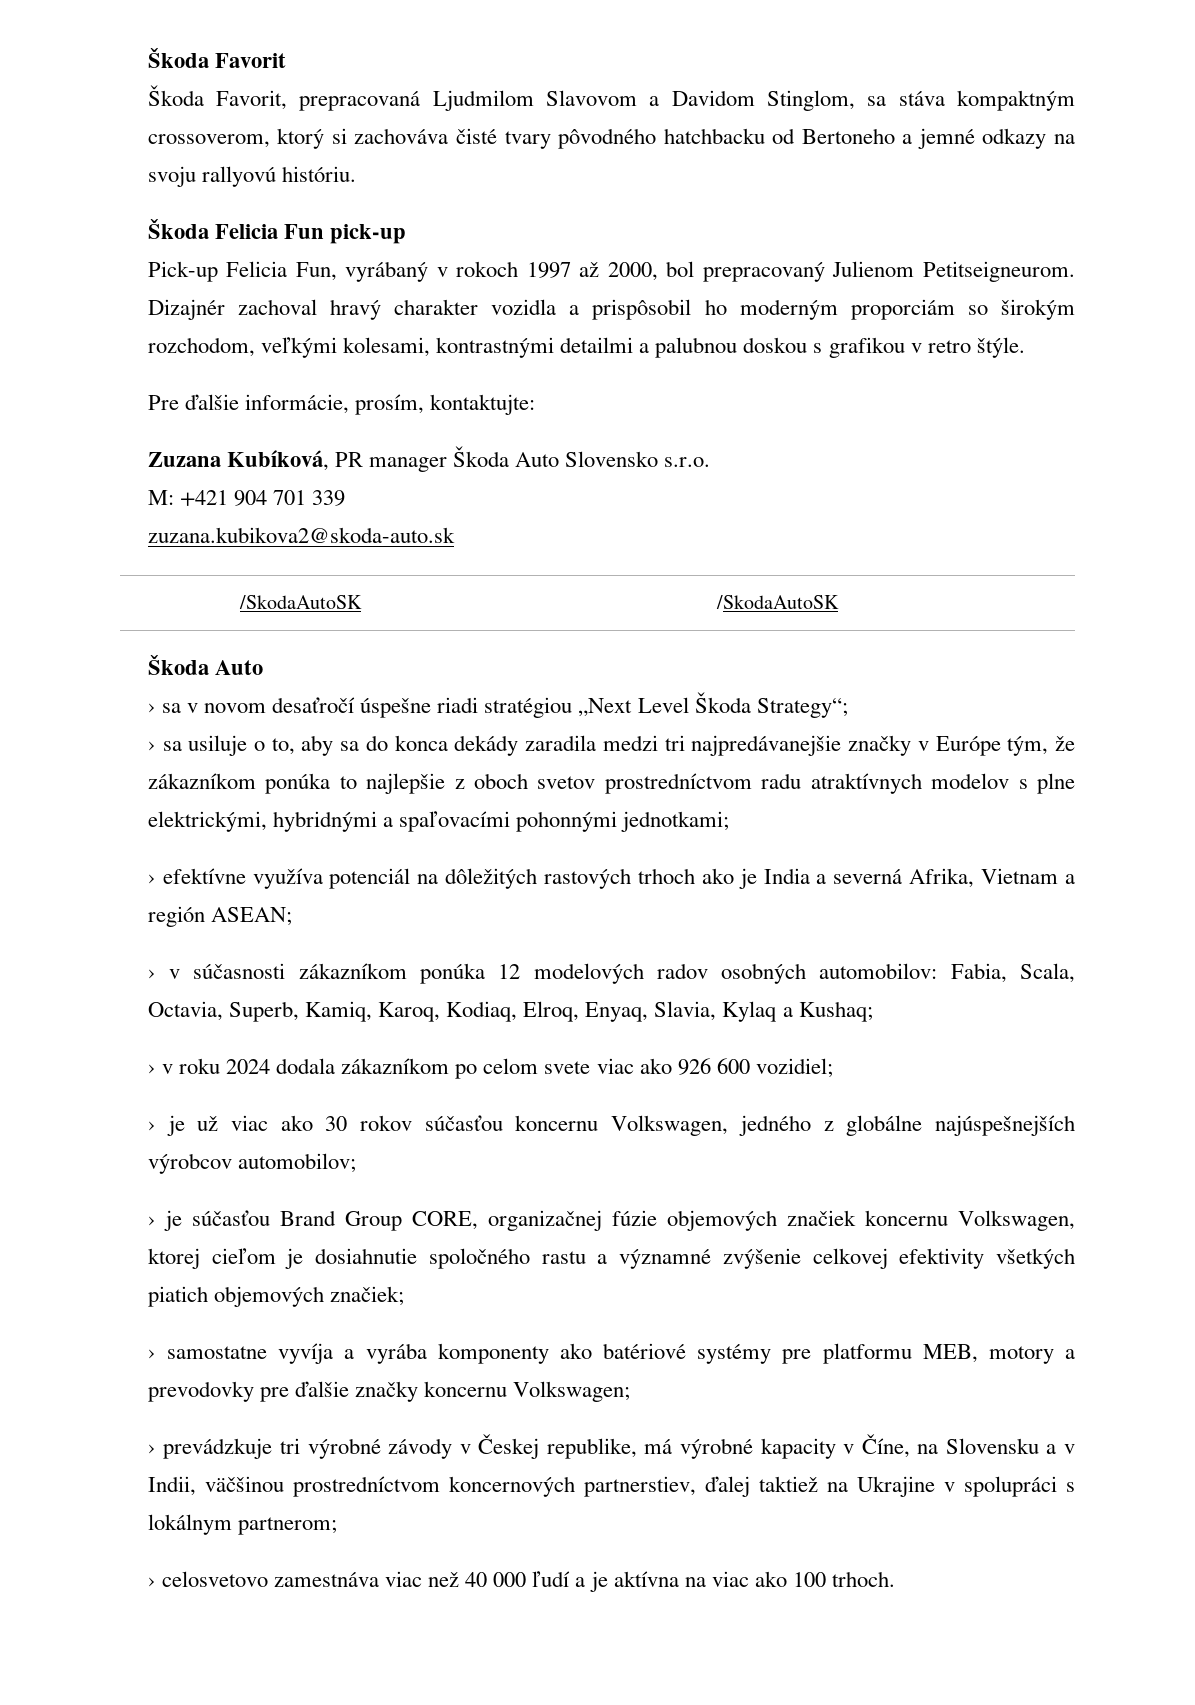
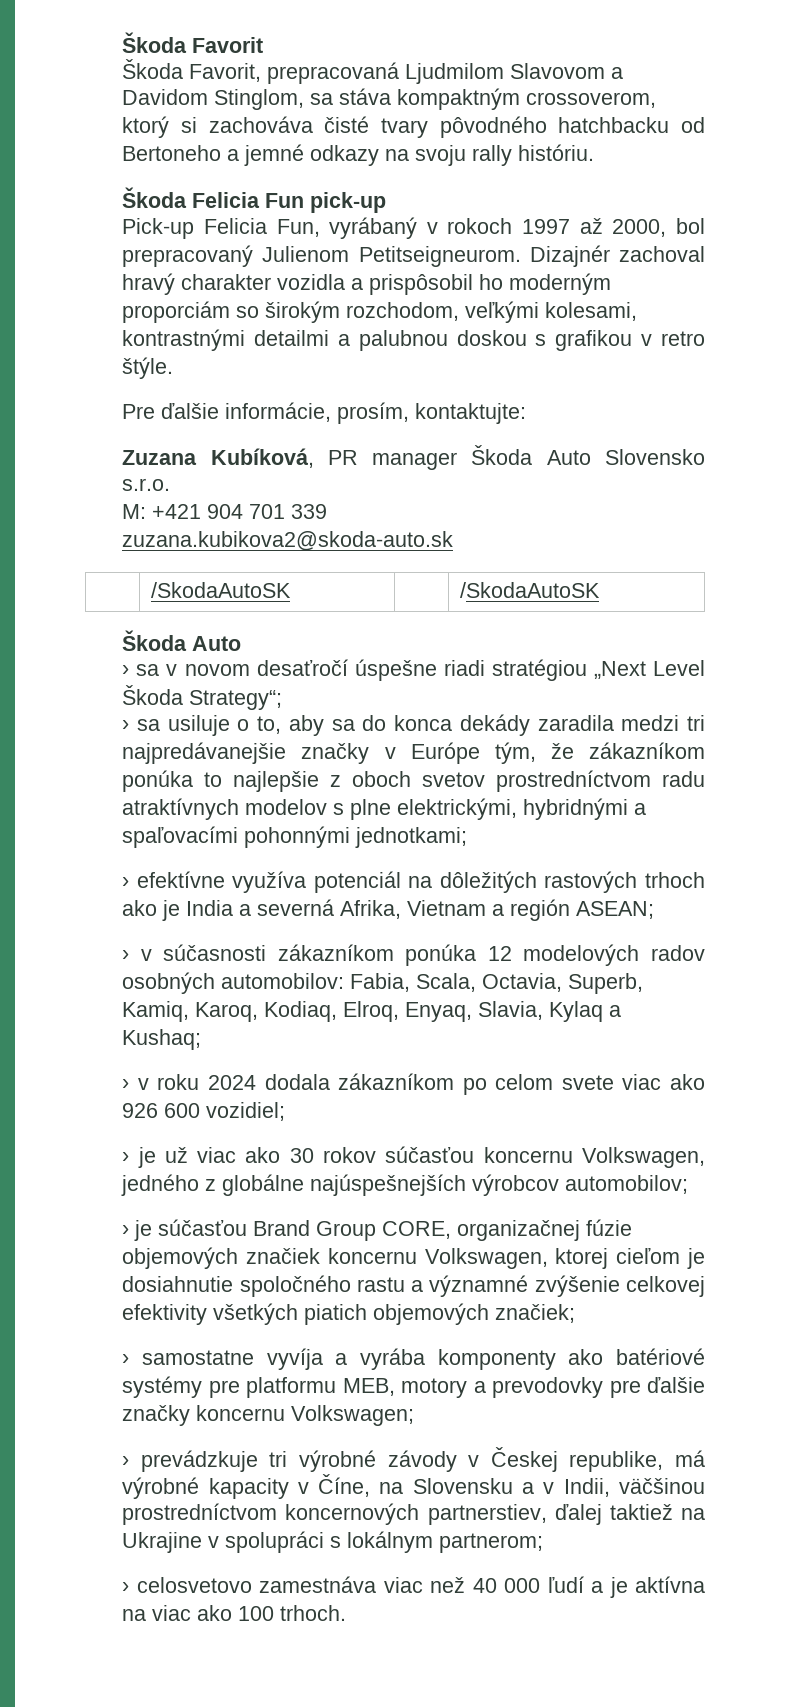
- Škoda Favorit, prepracovaná Ljudmilom Slavovom a Davidom Stinglom, sa stáva kompaktným crossoverom, ktorý si zachováva čisté tvary pôvodného hatchbacku od Bertoneho a jemné odkazy na svoju rallyovú históriu.
+ Škoda Favorit, prepracovaná Ljudmilom Slavovom a Davidom Stinglom, sa stáva kompaktným crossoverom, ktorý si zachováva čisté tvary pôvodného hatchbacku od Bertoneho a jemné odkazy na svoju rally históriu.

